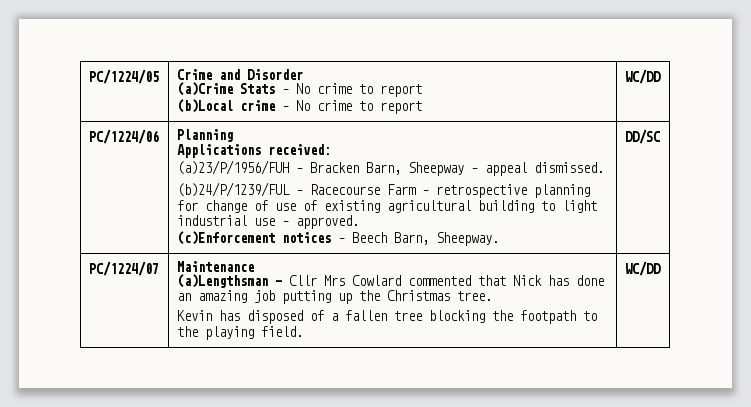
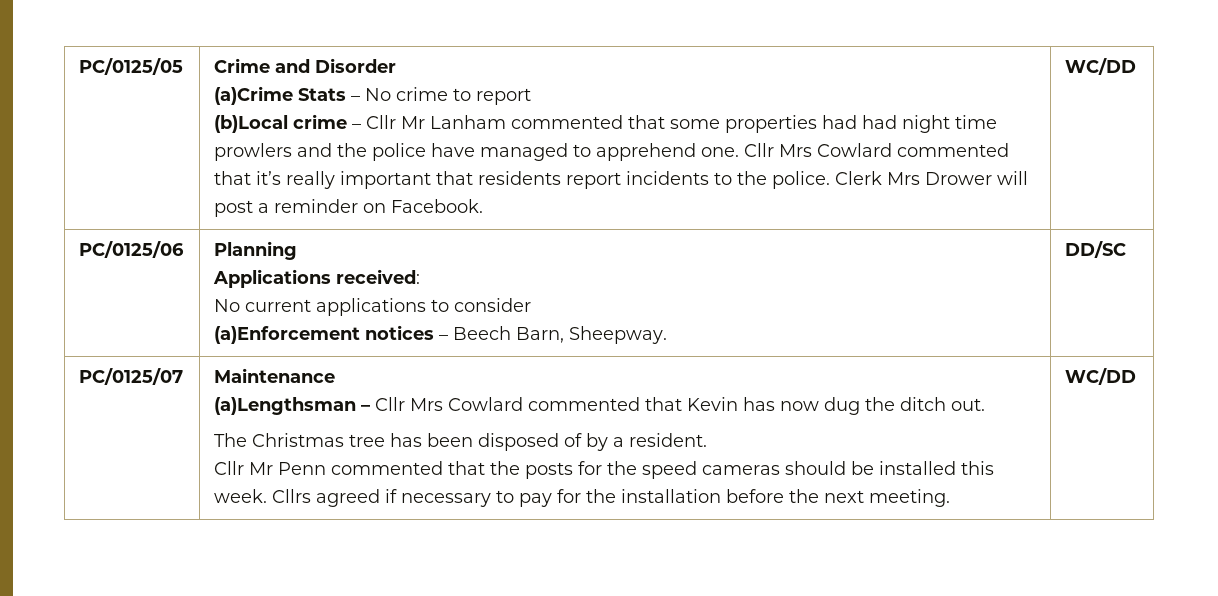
- PC/1224/05
+ PC/0125/05
- (b)Local crime – No crime to report
+ (b)Local crime – Cllr Mr Lanham commented that some properties had had night time prowlers and the police have managed to apprehend one. Cllr Mrs Cowlard commented that it’s really important that residents report incidents to the police. Clerk Mrs Drower will post a reminder on Facebook.
- PC/1224/06 | Planning
+ PC/0125/06 | Planning
  Applications received:
- (a)23/P/1956/FUH – Bracken Barn, Sheepway – appeal dismissed.
- (b)24/P/1239/FUL – Racecourse Farm – retrospective planning for change of use of existing agricultural building to light industrial use – approved.
- (c)Enforcement notices – Beech Barn, Sheepway. | DD/SC
+ No current applications to consider
+ (a)Enforcement notices – Beech Barn, Sheepway. | DD/SC
- PC/1224/07
+ PC/0125/07
- (a)Lengthsman – Cllr Mrs Cowlard commented that Nick has done an amazing job putting up the Christmas tree.
- Kevin has disposed of a fallen tree blocking the footpath to the playing field.
+ (a)Lengthsman – Cllr Mrs Cowlard commented that Kevin has now dug the ditch out.
+ The Christmas tree has been disposed of by a resident.
+ Cllr Mr Penn commented that the posts for the speed cameras should be installed this week. Cllrs agreed if necessary to pay for the installation before the next meeting.

